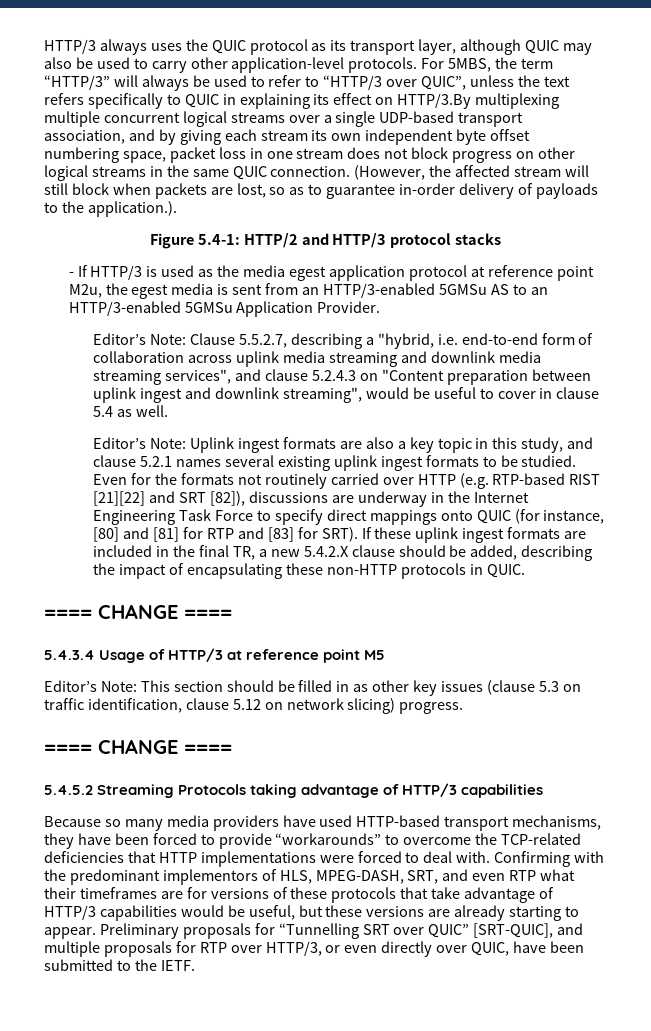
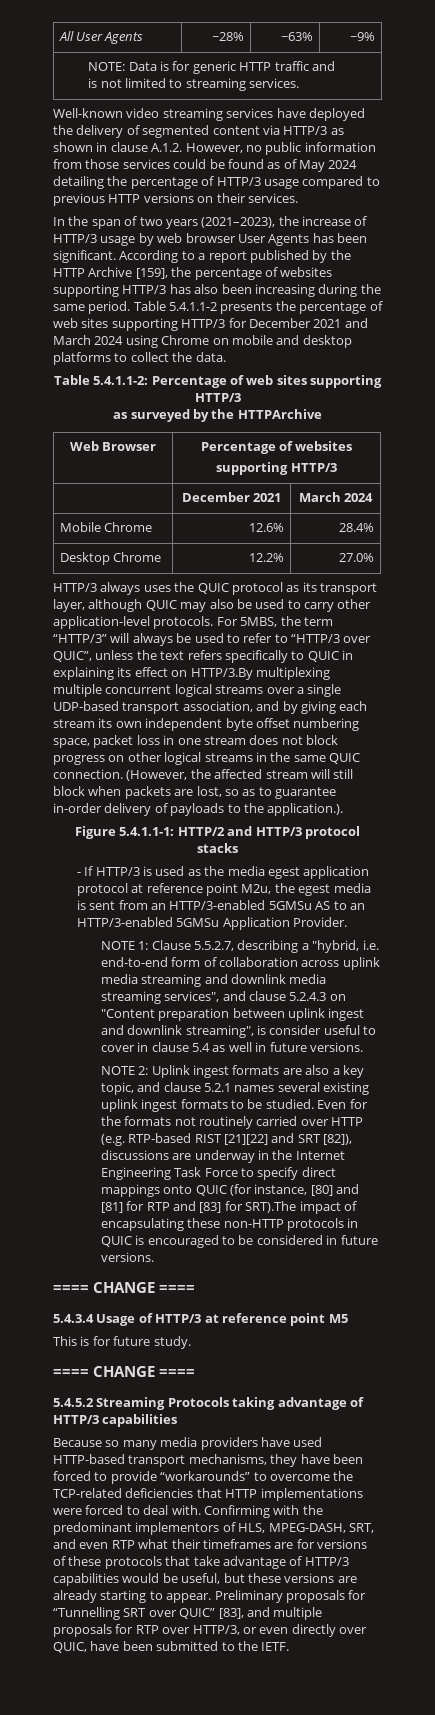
+ All User Agents | ~28% | ~63% | ~9%
+ NOTE: Data is for generic HTTP traffic and
+ is not limited to streaming services.
+ Well-known video streaming services have deployed the delivery of segmented content via HTTP/3 as shown in clause A.1.2. However, no public information from those services could be found as of May 2024 detailing the percentage of HTTP/3 usage compared to previous HTTP versions on their services.
+ In the span of two years (2021–2023), the increase of HTTP/3 usage by web browser User Agents has been significant. According to a report published by the HTTP Archive [159], the percentage of websites supporting HTTP/3 has also been increasing during the same period. Table 5.4.1.1-2 presents the percentage of web sites supporting HTTP/3 for December 2021 and March 2024 using Chrome on mobile and desktop platforms to collect the data.
+ Table 5.4.1.1-2: Percentage of web sites supporting HTTP/3
+ as surveyed by the HTTPArchive
+ Web Browser | Percentage of websites
+ supporting HTTP/3
+ | December 2021 | March 2024
+ Mobile Chrome | 12.6% | 28.4%
+ Desktop Chrome | 12.2% | 27.0%
- Figure 5.4-1: HTTP/2 and HTTP/3 protocol stacks
+ Figure 5.4.1.1-1: HTTP/2 and HTTP/3 protocol stacks
- Editor’s Note: Clause 5.5.2.7, describing a "hybrid, i.e. end-to-end form of collaboration across uplink media streaming and downlink media streaming services", and clause 5.2.4.3 on "Content preparation between uplink ingest and downlink streaming", would be useful to cover in clause 5.4 as well.
- Editor’s Note: Uplink ingest formats are also a key topic in this study, and clause 5.2.1 names several existing uplink ingest formats to be studied.
+ NOTE 1: Clause 5.5.2.7, describing a "hybrid, i.e. end-to-end form of collaboration across uplink media streaming and downlink media streaming services", and clause 5.2.4.3 on "Content preparation between uplink ingest and downlink streaming", is consider useful to cover in clause 5.4 as well in future versions.
+ NOTE 2: Uplink ingest formats are also a key topic, and clause 5.2.1 names several existing uplink ingest formats to be studied.
- Even for the formats not routinely carried over HTTP (e.g. RTP-based RIST [21][22] and SRT [82]), discussions are underway in the Internet Engineering Task Force to specify direct mappings onto QUIC (for instance, [80] and [81] for RTP and [83] for SRT). If these uplink ingest formats are included in the final TR, a new 5.4.2.X clause should be added, describing the impact of encapsulating these non-HTTP protocols in QUIC.
+ Even for the formats not routinely carried over HTTP (e.g. RTP-based RIST [21][22] and SRT [82]), discussions are underway in the Internet Engineering Task Force to specify direct mappings onto QUIC (for instance, [80] and [81] for RTP and [83] for SRT).The impact of encapsulating these non-HTTP protocols in QUIC is encouraged to be considered in future versions.
- Editor’s Note: This section should be filled in as other key issues (clause 5.3 on traffic identification, clause 5.12 on network slicing) progress.
+ This is for future study.
- Preliminary proposals for “Tunnelling SRT over QUIC” [SRT-QUIC], and multiple proposals for RTP over HTTP/3, or even directly over QUIC, have been submitted to the IETF.
+ Preliminary proposals for “Tunnelling SRT over QUIC” [83], and multiple proposals for RTP over HTTP/3, or even directly over QUIC, have been submitted to the IETF.

